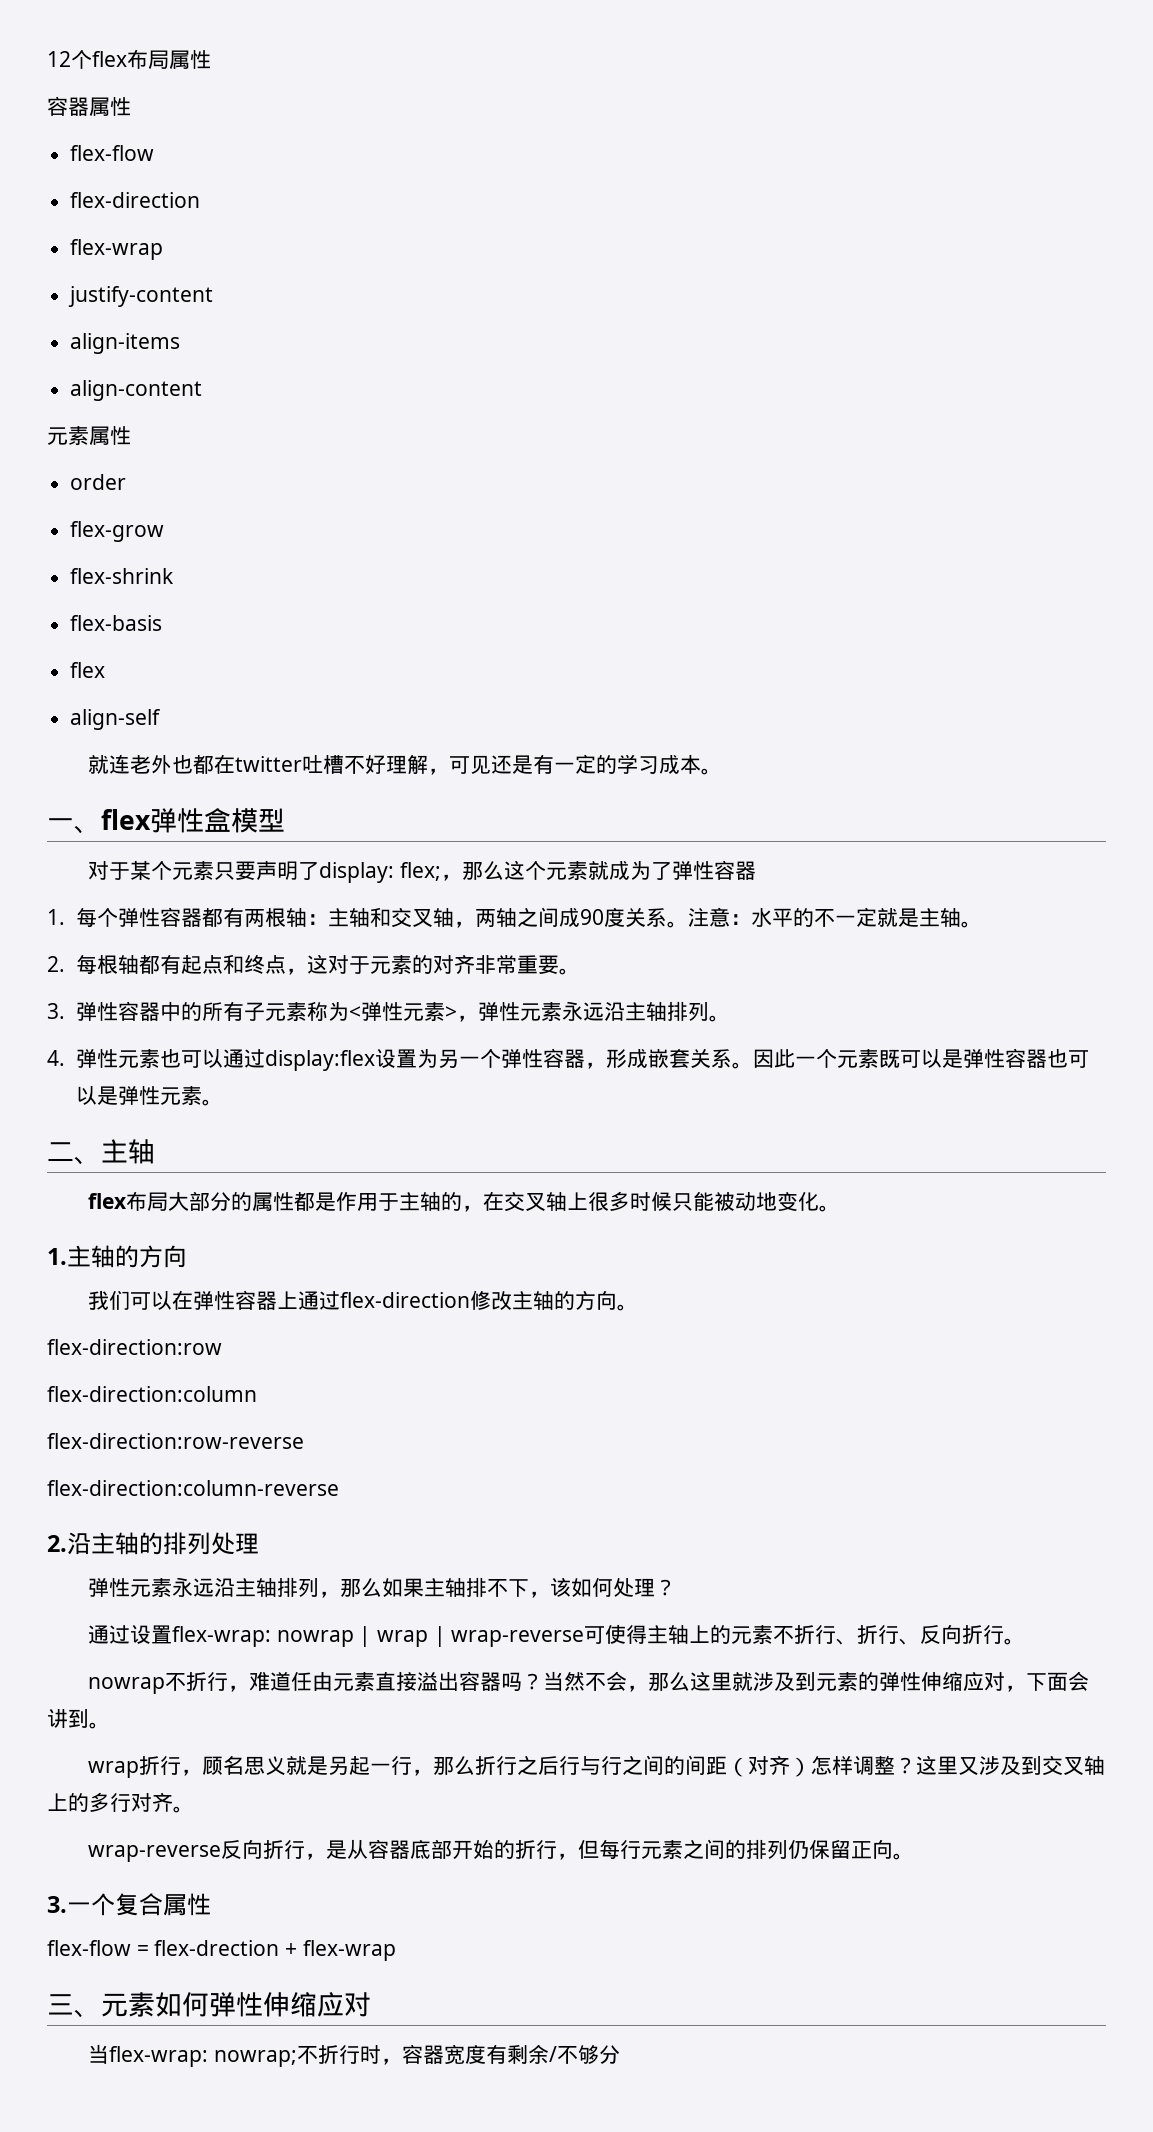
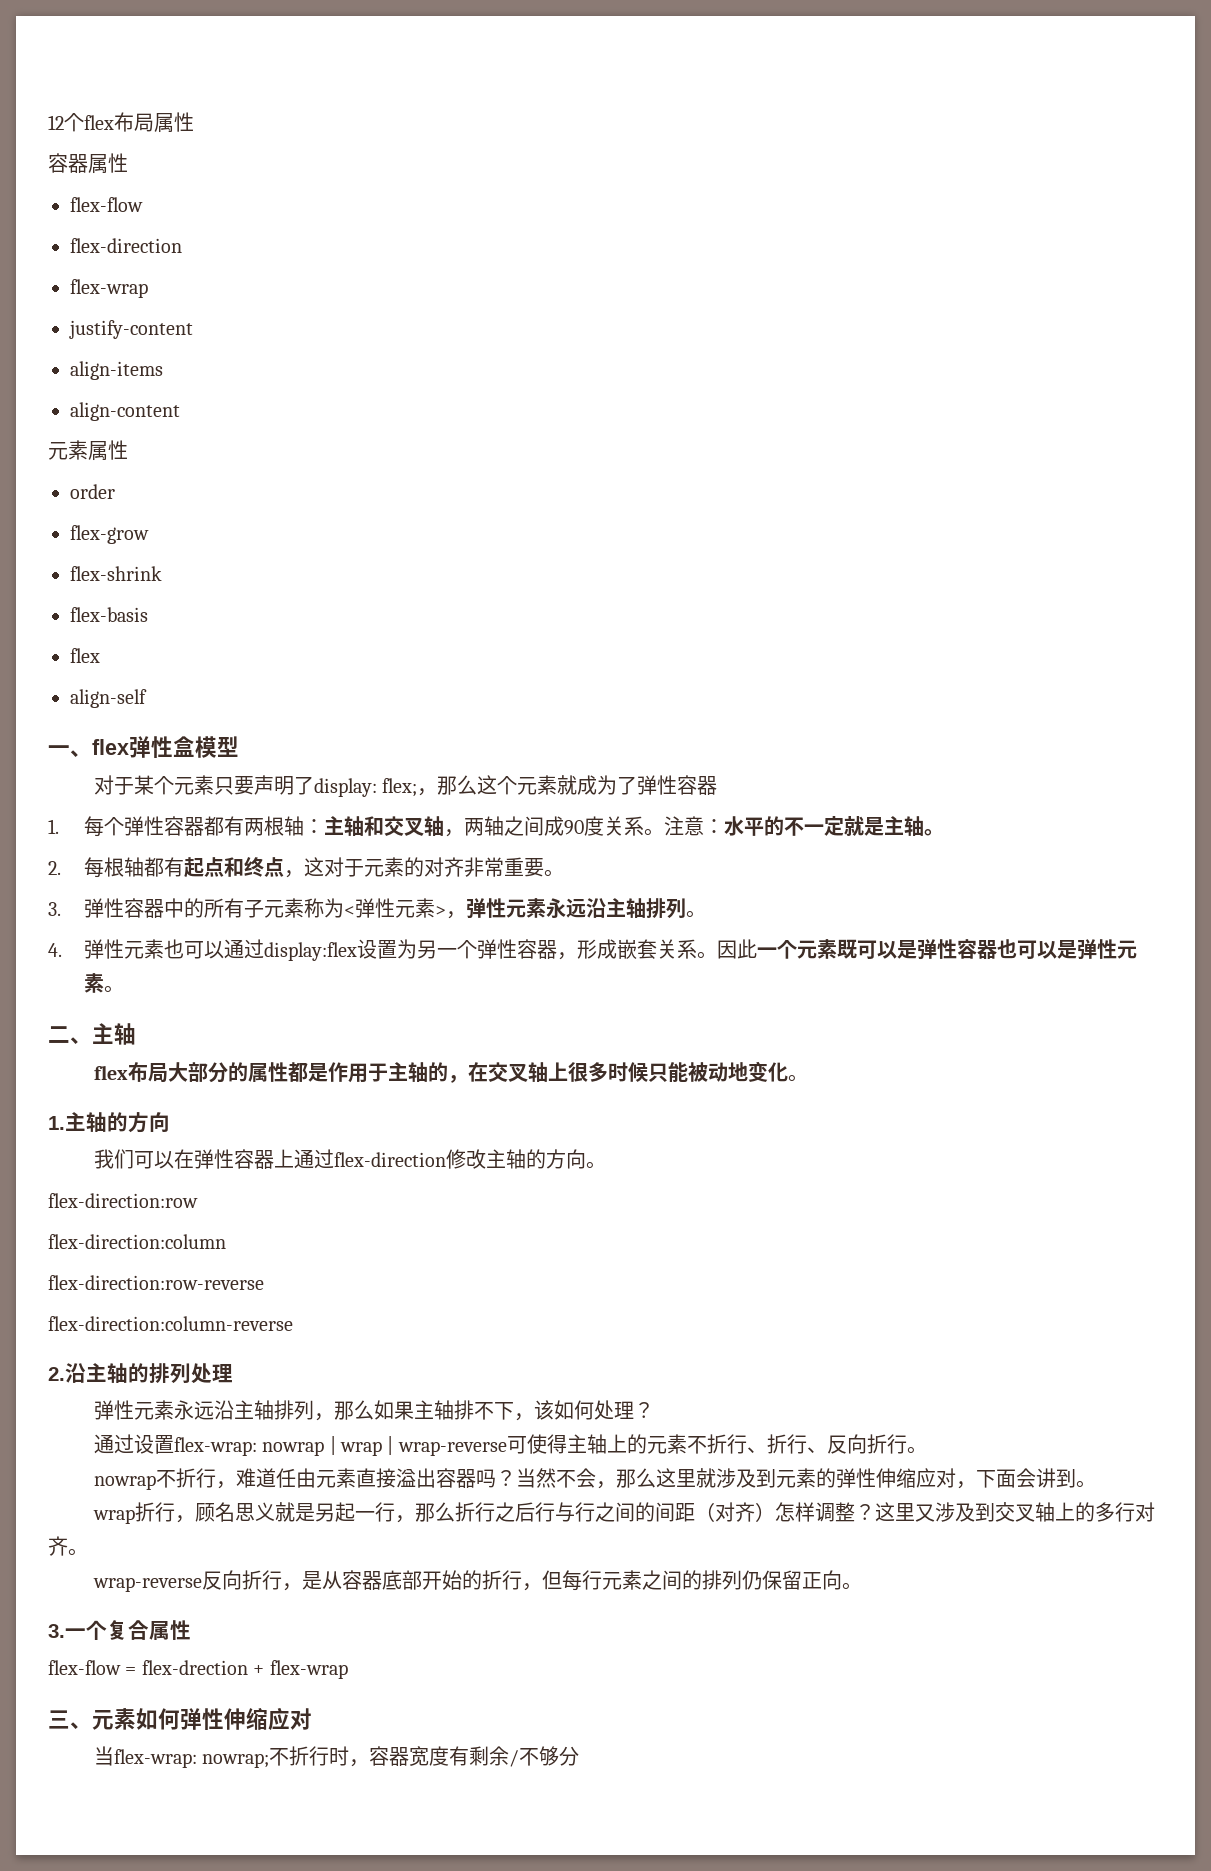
- 就连老外也都在twitter吐槽不好理解，可见还是有一定的学习成本。

